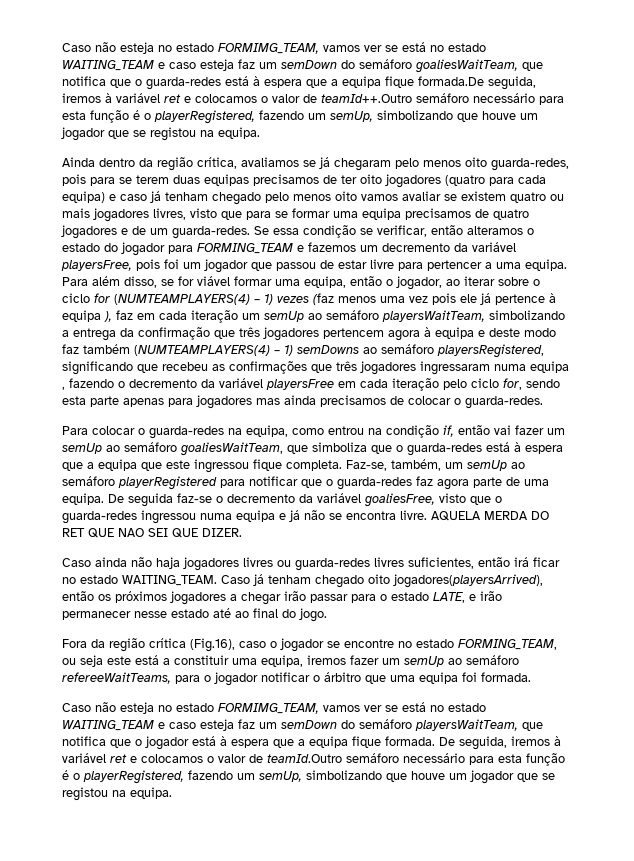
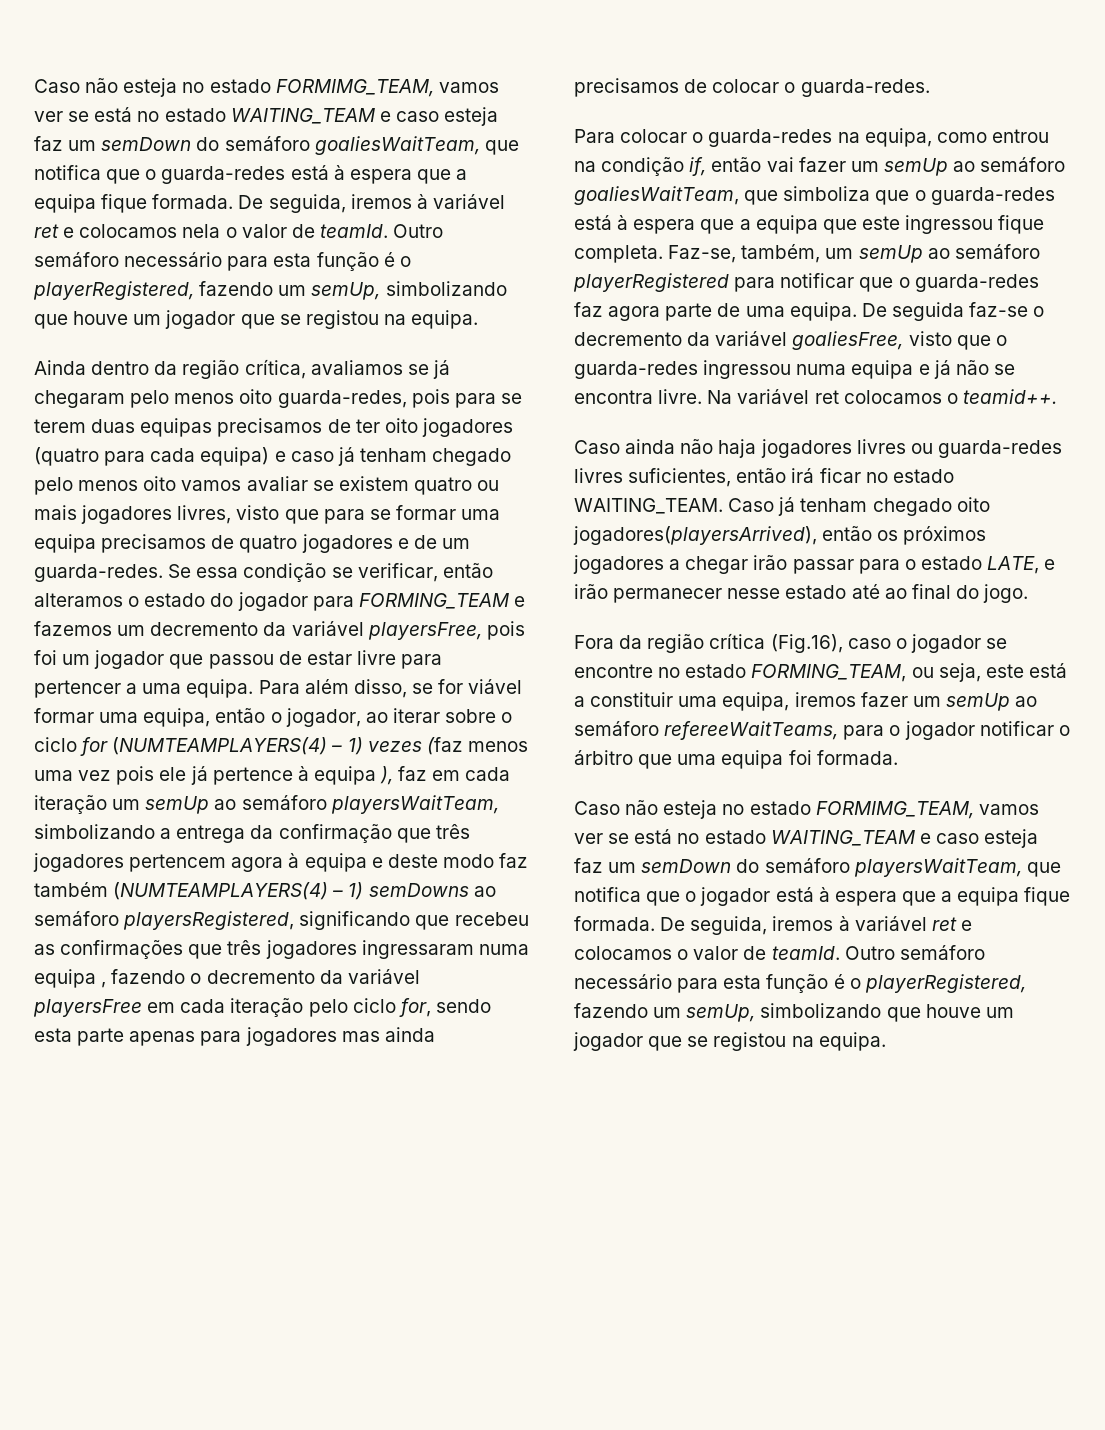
- Caso não esteja no estado FORMIMG_TEAM, vamos ver se está no estado WAITING_TEAM e caso esteja faz um semDown do semáforo goaliesWaitTeam, que notifica que o guarda-redes está à espera que a equipa fique formada.De seguida, iremos à variável ret e colocamos o valor de teamId++.Outro semáforo necessário para esta função é o playerRegistered, fazendo um semUp, simbolizando que houve um jogador que se registou na equipa.
+ Caso não esteja no estado FORMIMG_TEAM, vamos ver se está no estado WAITING_TEAM e caso esteja faz um semDown do semáforo goaliesWaitTeam, que notifica que o guarda-redes está à espera que a equipa fique formada. De seguida, iremos à variável ret e colocamos nela o valor de teamId. Outro semáforo necessário para esta função é o playerRegistered, fazendo um semUp, simbolizando que houve um jogador que se registou na equipa.
- AQUELA MERDA DO RET QUE NAO SEI QUE DIZER.
+ Na variável ret colocamos o teamid++.
- Fora da região crítica (Fig.16), caso o jogador se encontre no estado FORMING_TEAM, ou seja este está a constituir uma equipa, iremos fazer um semUp ao semáforo refereeWaitTeams, para o jogador notificar o árbitro que uma equipa foi formada.
+ Fora da região crítica (Fig.16), caso o jogador se encontre no estado FORMING_TEAM, ou seja, este está a constituir uma equipa, iremos fazer um semUp ao semáforo refereeWaitTeams, para o jogador notificar o árbitro que uma equipa foi formada.
- De seguida, iremos à variável ret e colocamos o valor de teamId.Outro semáforo necessário para esta função é o playerRegistered, fazendo um semUp, simbolizando que houve um jogador que se registou na equipa.
+ De seguida, iremos à variável ret e colocamos o valor de teamId. Outro semáforo necessário para esta função é o playerRegistered, fazendo um semUp, simbolizando que houve um jogador que se registou na equipa.

